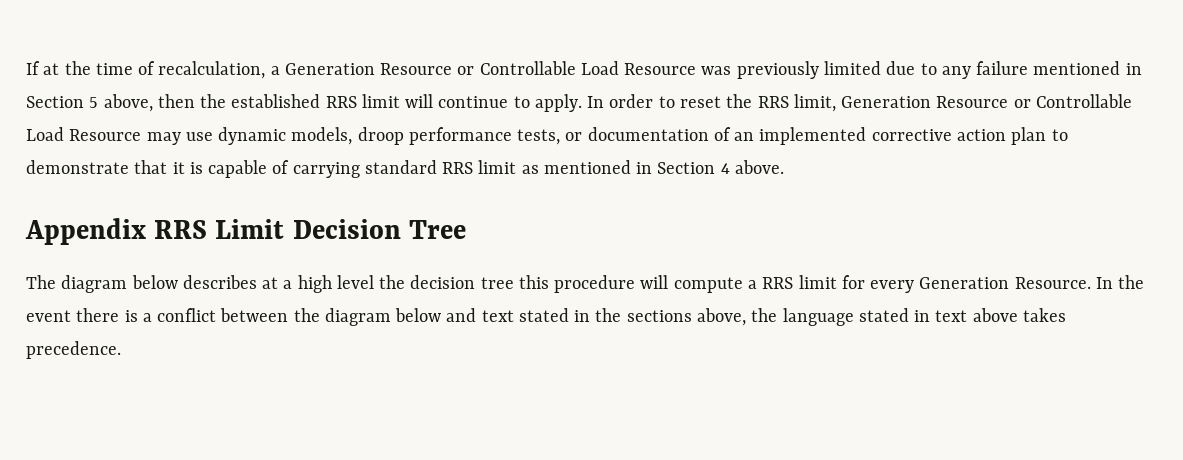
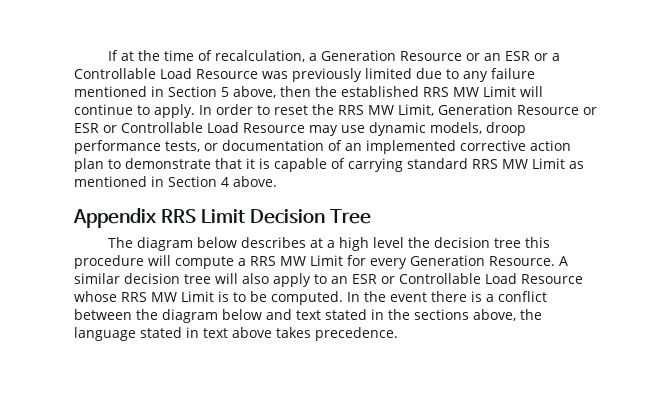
- If at the time of recalculation, a Generation Resource or Controllable Load Resource was previously limited due to any failure mentioned in Section 5 above, then the established RRS limit will continue to apply.
+ If at the time of recalculation, a Generation Resource or an ESR or a Controllable Load Resource was previously limited due to any failure mentioned in Section 5 above, then the established RRS MW Limit will continue to apply.
- In order to reset the RRS limit, Generation Resource or Controllable Load Resource may use dynamic models, droop performance tests, or documentation of an implemented corrective action plan to demonstrate that it is capable of carrying standard RRS limit as mentioned in Section 4 above.
+ In order to reset the RRS MW Limit, Generation Resource or ESR or Controllable Load Resource may use dynamic models, droop performance tests, or documentation of an implemented corrective action plan to demonstrate that it is capable of carrying standard RRS MW Limit as mentioned in Section 4 above.
- The diagram below describes at a high level the decision tree this procedure will compute a RRS limit for every Generation Resource.
+ The diagram below describes at a high level the decision tree this procedure will compute a RRS MW Limit for every Generation Resource.
+ A similar decision tree will also apply to an ESR or Controllable Load Resource whose RRS MW Limit is to be computed.

